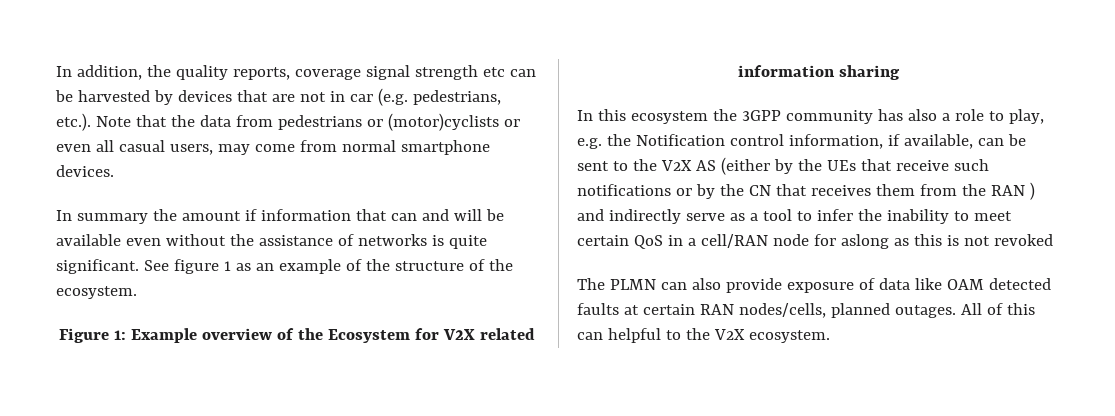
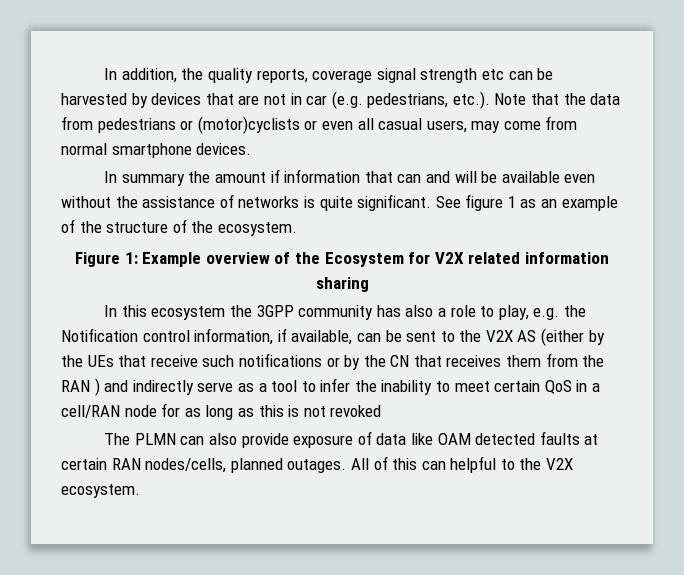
- In this ecosystem the 3GPP community has also a role to play, e.g. the Notification control information, if available, can be sent to the V2X AS (either by the UEs that receive such notifications or by the CN that receives them from the RAN ) and indirectly serve as a tool to infer the inability to meet certain QoS in a cell/RAN node for aslong as this is not revoked
+ In this ecosystem the 3GPP community has also a role to play, e.g. the Notification control information, if available, can be sent to the V2X AS (either by the UEs that receive such notifications or by the CN that receives them from the RAN ) and indirectly serve as a tool to infer the inability to meet certain QoS in a cell/RAN node for as long as this is not revoked

